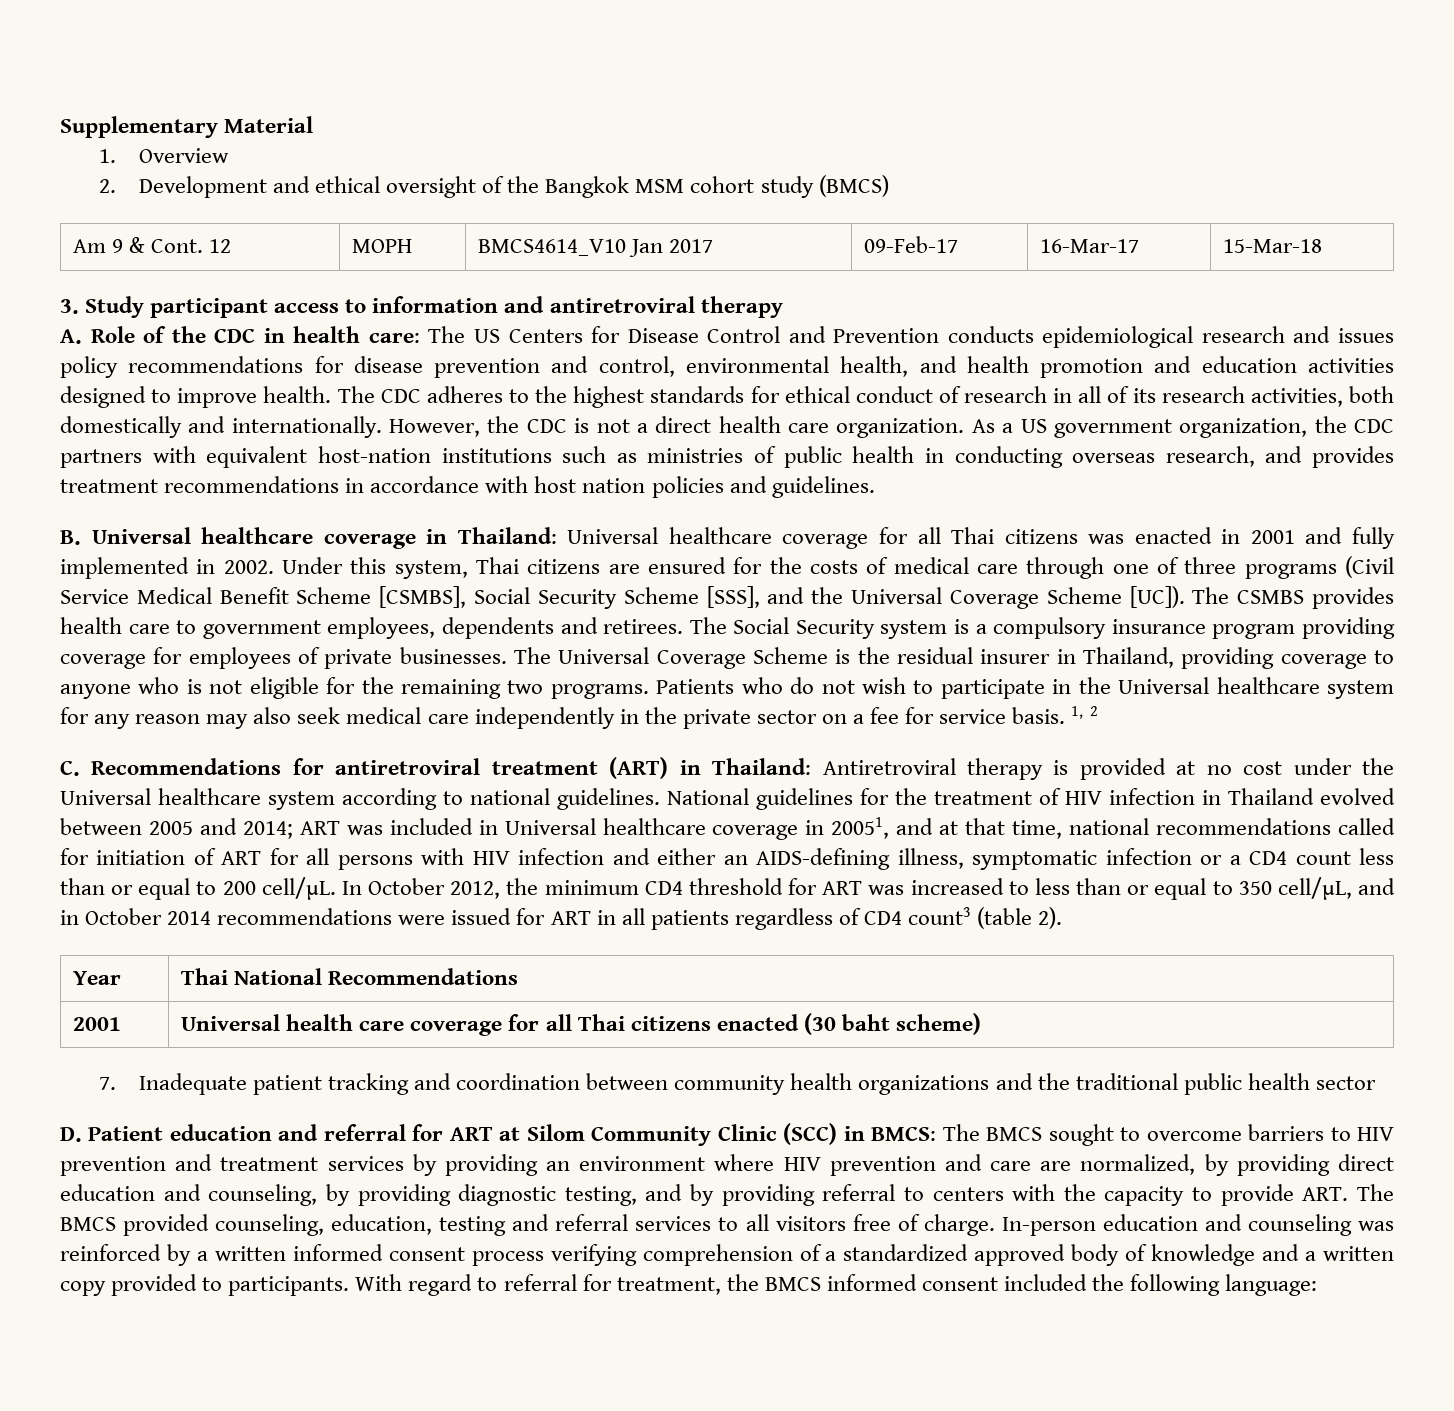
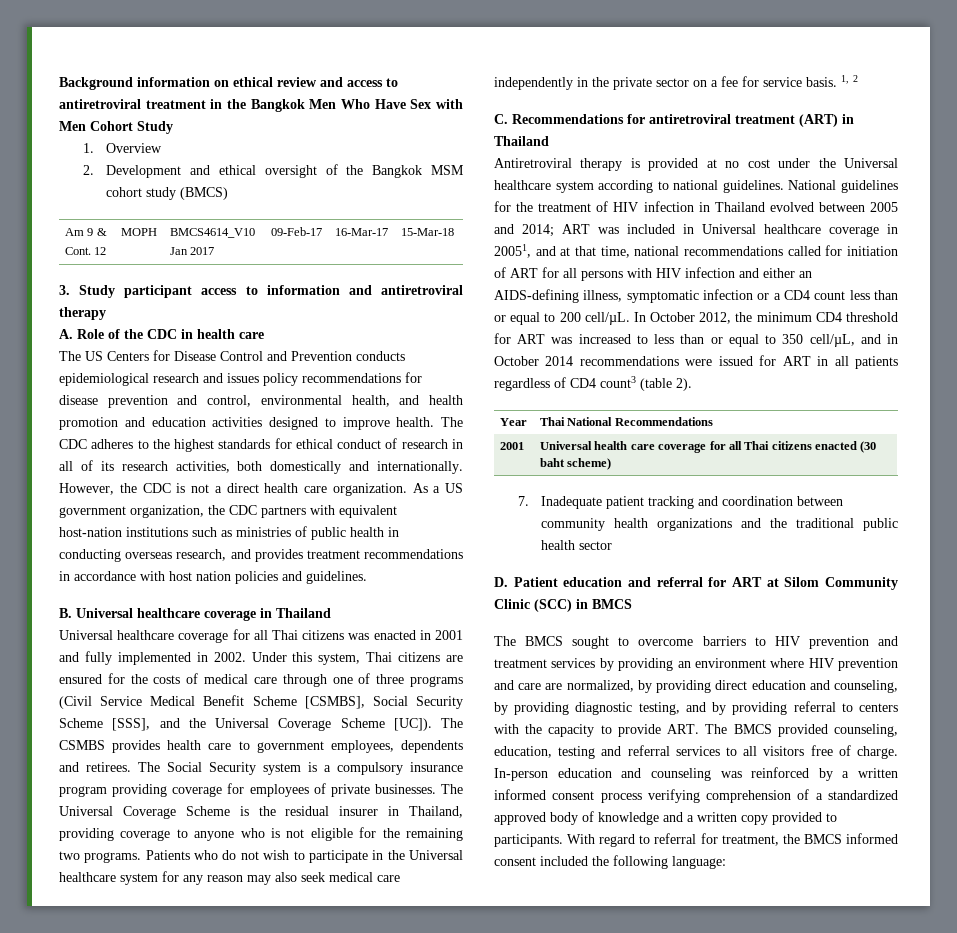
- Supplementary Material
+ Background information on ethical review and access to antiretroviral treatment in the Bangkok Men Who Have Sex with Men Cohort Study
- A. Role of the CDC in health care: The US Centers for Disease Control and Prevention conducts epidemiological research and issues policy recommendations for disease prevention and control, environmental health, and health promotion and education activities designed to improve health.
+ A. Role of the CDC in health care
+ The US Centers for Disease Control and Prevention conducts epidemiological research and issues policy recommendations for disease prevention and control, environmental health, and health promotion and education activities designed to improve health.
- B. Universal healthcare coverage in Thailand: Universal healthcare coverage for all Thai citizens was enacted in 2001 and fully implemented in 2002.
+ B. Universal healthcare coverage in Thailand
+ Universal healthcare coverage for all Thai citizens was enacted in 2001 and fully implemented in 2002.
- C. Recommendations for antiretroviral treatment (ART) in Thailand: Antiretroviral therapy is provided at no cost under the Universal healthcare system according to national guidelines.
+ C. Recommendations for antiretroviral treatment (ART) in Thailand
+ Antiretroviral therapy is provided at no cost under the Universal healthcare system according to national guidelines.
- D. Patient education and referral for ART at Silom Community Clinic (SCC) in BMCS: The BMCS sought to overcome barriers to HIV prevention and treatment services by providing an environment where HIV prevention and care are normalized, by providing direct education and counseling, by providing diagnostic testing, and by providing referral to centers with the capacity to provide ART. The BMCS provided counseling, education, testing and referral services to all visitors free of charge.
+ D. Patient education and referral for ART at Silom Community Clinic (SCC) in BMCS
+ The BMCS sought to overcome barriers to HIV prevention and treatment services by providing an environment where HIV prevention and care are normalized, by providing direct education and counseling, by providing diagnostic testing, and by providing referral to centers with the capacity to provide ART. The BMCS provided counseling, education, testing and referral services to all visitors free of charge.

